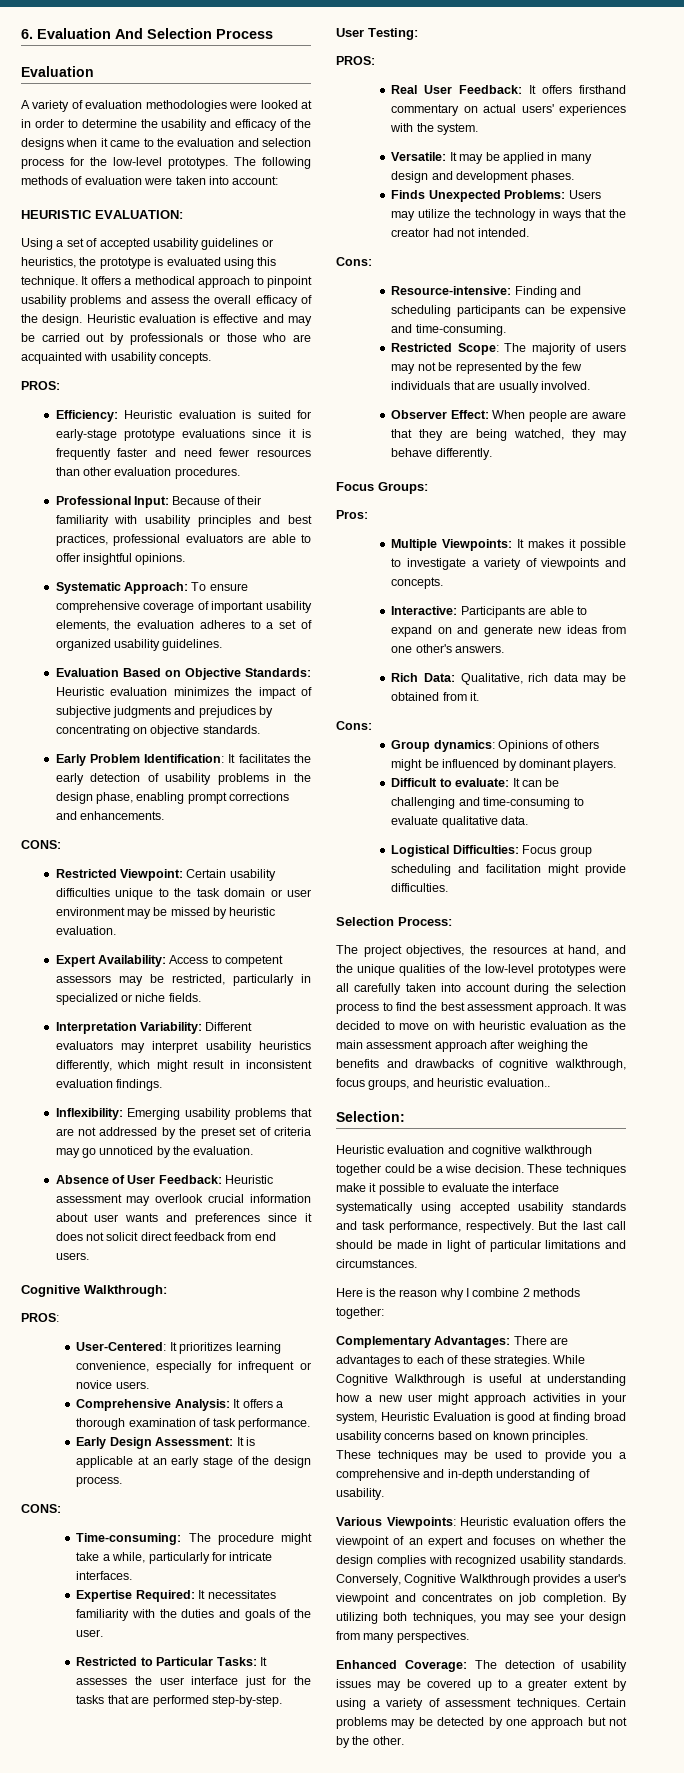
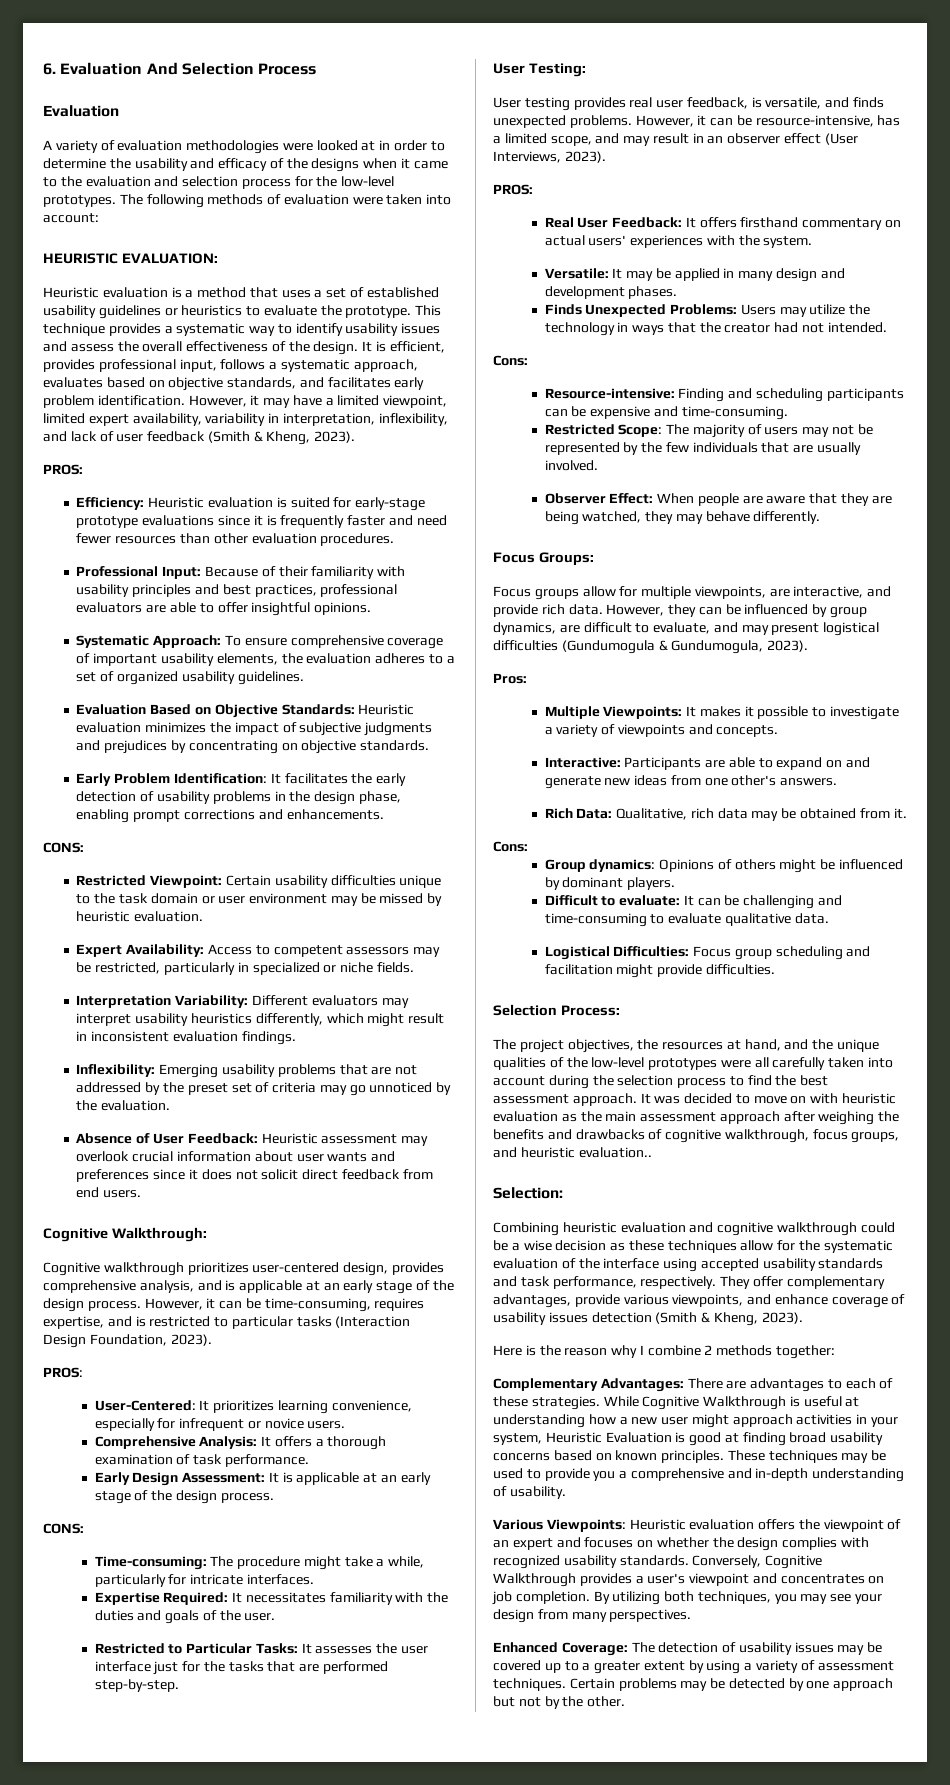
- Using a set of accepted usability guidelines or heuristics, the prototype is evaluated using this technique. It offers a methodical approach to pinpoint usability problems and assess the overall efficacy of the design.
+ Heuristic evaluation is a method that uses a set of established usability guidelines or heuristics to evaluate the prototype. This technique provides a systematic way to identify usability issues and assess the overall effectiveness of the design.
- Heuristic evaluation is effective and may be carried out by professionals or those who are acquainted with usability concepts.
+ It is efficient, provides professional input, follows a systematic approach, evaluates based on objective standards, and facilitates early problem identification. However, it may have a limited viewpoint, limited expert availability, variability in interpretation, inflexibility, and lack of user feedback (Smith & Kheng, 2023).
+ Cognitive walkthrough prioritizes user-centered design, provides comprehensive analysis, and is applicable at an early stage of the design process. However, it can be time-consuming, requires expertise, and is restricted to particular tasks (Interaction Design Foundation, 2023).
+ User testing provides real user feedback, is versatile, and finds unexpected problems. However, it can be resource-intensive, has a limited scope, and may result in an observer effect (User Interviews, 2023).
+ Focus groups allow for multiple viewpoints, are interactive, and provide rich data. However, they can be influenced by group dynamics, are difficult to evaluate, and may present logistical difficulties (Gundumogula & Gundumogula, 2023).
- Heuristic evaluation and cognitive walkthrough together could be a wise decision. These techniques make it possible to evaluate the interface systematically using accepted usability standards and task performance, respectively.
+ Combining heuristic evaluation and cognitive walkthrough could be a wise decision as these techniques allow for the systematic evaluation of the interface using accepted usability standards and task performance, respectively.
- But the last call should be made in light of particular limitations and circumstances.
+ They offer complementary advantages, provide various viewpoints, and enhance coverage of usability issues detection (Smith & Kheng, 2023).

